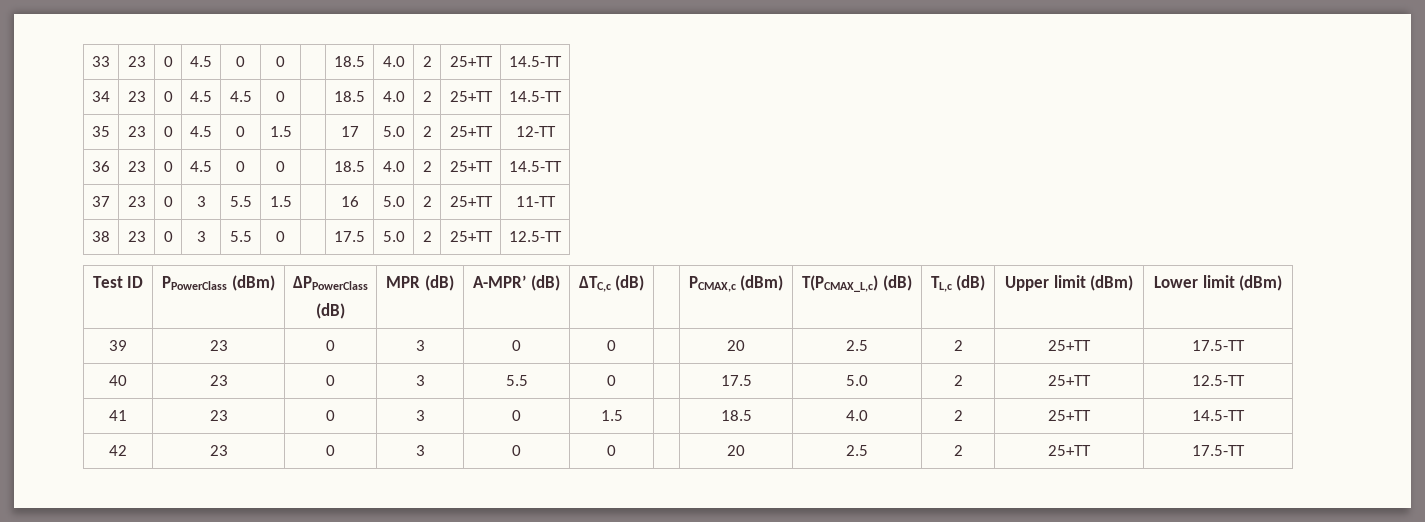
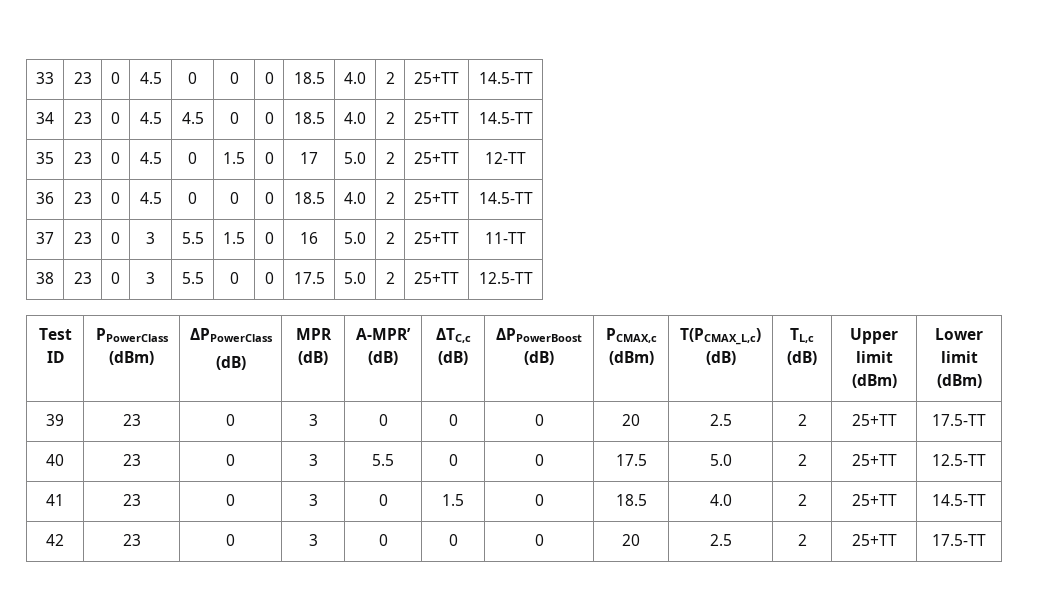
- 33 | 23 | 0 | 4.5 | 0 | 0 | | 18.5 | 4.0 | 2 | 25+TT | 14.5-TT
+ 33 | 23 | 0 | 4.5 | 0 | 0 | 0 | 18.5 | 4.0 | 2 | 25+TT | 14.5-TT
- 34 | 23 | 0 | 4.5 | 4.5 | 0 | | 18.5 | 4.0 | 2 | 25+TT | 14.5-TT
+ 34 | 23 | 0 | 4.5 | 4.5 | 0 | 0 | 18.5 | 4.0 | 2 | 25+TT | 14.5-TT
- 35 | 23 | 0 | 4.5 | 0 | 1.5 | | 17 | 5.0 | 2 | 25+TT | 12-TT
+ 35 | 23 | 0 | 4.5 | 0 | 1.5 | 0 | 17 | 5.0 | 2 | 25+TT | 12-TT
- 36 | 23 | 0 | 4.5 | 0 | 0 | | 18.5 | 4.0 | 2 | 25+TT | 14.5-TT
+ 36 | 23 | 0 | 4.5 | 0 | 0 | 0 | 18.5 | 4.0 | 2 | 25+TT | 14.5-TT
- 37 | 23 | 0 | 3 | 5.5 | 1.5 | | 16 | 5.0 | 2 | 25+TT | 11-TT
+ 37 | 23 | 0 | 3 | 5.5 | 1.5 | 0 | 16 | 5.0 | 2 | 25+TT | 11-TT
- 38 | 23 | 0 | 3 | 5.5 | 0 | | 17.5 | 5.0 | 2 | 25+TT | 12.5-TT
+ 38 | 23 | 0 | 3 | 5.5 | 0 | 0 | 17.5 | 5.0 | 2 | 25+TT | 12.5-TT
  Test ID | PPowerClass (dBm) | ΔPPowerClass
- (dB) | MPR (dB) | A-MPR’ (dB) | ΔTC,c (dB) | | PCMAX,c (dBm) | T(PCMAX_L,c) (dB) | TL,c (dB) | Upper limit (dBm) | Lower limit (dBm)
+ (dB) | MPR (dB) | A-MPR’ (dB) | ΔTC,c (dB) | ΔPPowerBoost (dB) | PCMAX,c (dBm) | T(PCMAX_L,c) (dB) | TL,c (dB) | Upper limit (dBm) | Lower limit (dBm)
- 39 | 23 | 0 | 3 | 0 | 0 | | 20 | 2.5 | 2 | 25+TT | 17.5-TT
+ 39 | 23 | 0 | 3 | 0 | 0 | 0 | 20 | 2.5 | 2 | 25+TT | 17.5-TT
- 40 | 23 | 0 | 3 | 5.5 | 0 | | 17.5 | 5.0 | 2 | 25+TT | 12.5-TT
+ 40 | 23 | 0 | 3 | 5.5 | 0 | 0 | 17.5 | 5.0 | 2 | 25+TT | 12.5-TT
- 41 | 23 | 0 | 3 | 0 | 1.5 | | 18.5 | 4.0 | 2 | 25+TT | 14.5-TT
+ 41 | 23 | 0 | 3 | 0 | 1.5 | 0 | 18.5 | 4.0 | 2 | 25+TT | 14.5-TT
- 42 | 23 | 0 | 3 | 0 | 0 | | 20 | 2.5 | 2 | 25+TT | 17.5-TT
+ 42 | 23 | 0 | 3 | 0 | 0 | 0 | 20 | 2.5 | 2 | 25+TT | 17.5-TT

